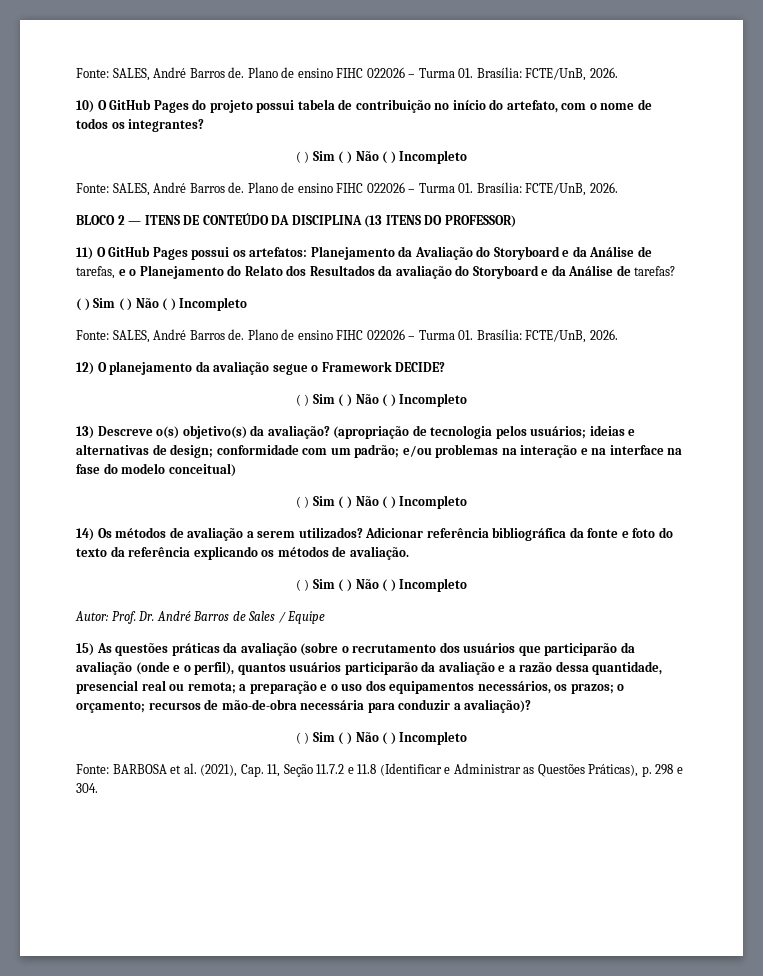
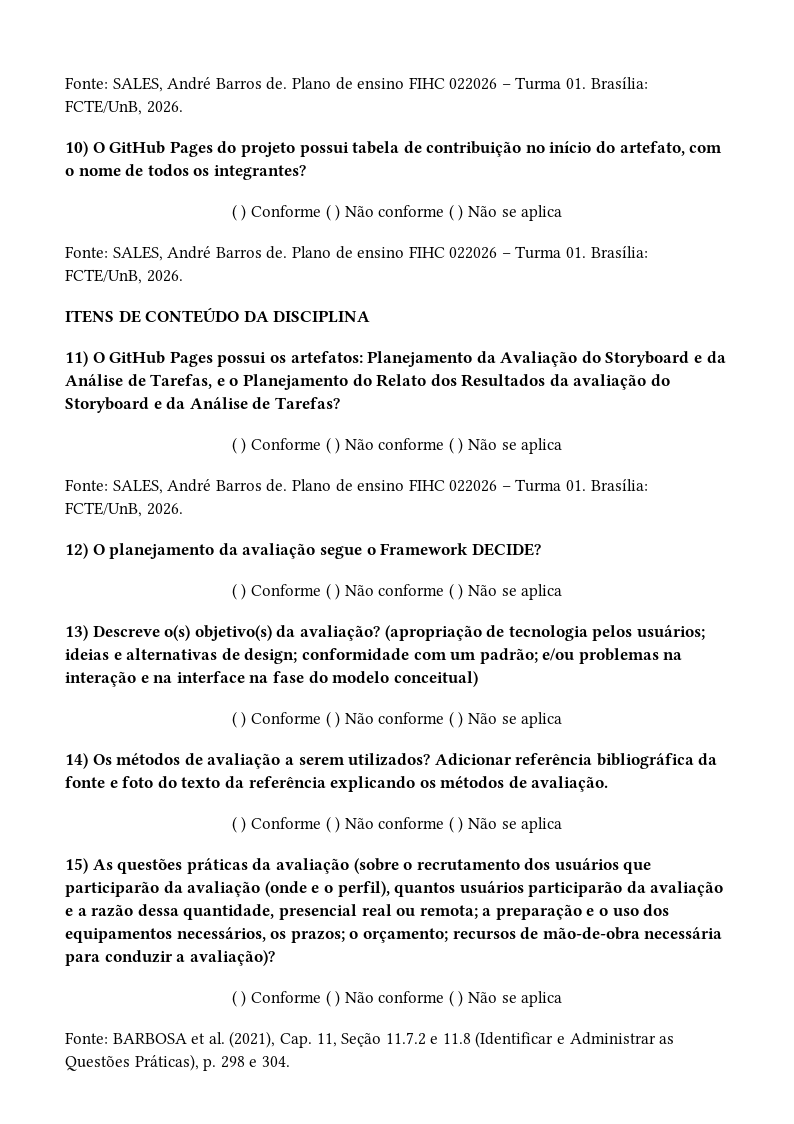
  10) O GitHub Pages do projeto possui tabela de contribuição no início do artefato, com o nome de todos os integrantes?
- ( ) Sim ( ) Não ( ) Incompleto
+ ( ) Conforme ( ) Não conforme ( ) Não se aplica
- BLOCO 2 — ITENS DE CONTEÚDO DA DISCIPLINA (13 ITENS DO PROFESSOR)
+ ITENS DE CONTEÚDO DA DISCIPLINA
- 11) O GitHub Pages possui os artefatos: Planejamento da Avaliação do Storyboard e da Análise de tarefas, e o Planejamento do Relato dos Resultados da avaliação do Storyboard e da Análise de tarefas?
- ( ) Sim ( ) Não ( ) Incompleto
+ 11) O GitHub Pages possui os artefatos: Planejamento da Avaliação do Storyboard e da Análise de Tarefas, e o Planejamento do Relato dos Resultados da avaliação do Storyboard e da Análise de Tarefas?
+ ( ) Conforme ( ) Não conforme ( ) Não se aplica
  12) O planejamento da avaliação segue o Framework DECIDE?
- ( ) Sim ( ) Não ( ) Incompleto
+ ( ) Conforme ( ) Não conforme ( ) Não se aplica
  (apropriação de tecnologia pelos usuários; ideias e alternativas de design; conformidade com um padrão; e/ou problemas na interação e na interface na fase do modelo conceitual)
- ( ) Sim ( ) Não ( ) Incompleto
+ ( ) Conforme ( ) Não conforme ( ) Não se aplica
  Adicionar referência bibliográfica da fonte e foto do texto da referência explicando os métodos de avaliação.
- ( ) Sim ( ) Não ( ) Incompleto
- Autor: Prof. Dr. André Barros de Sales / Equipe
+ ( ) Conforme ( ) Não conforme ( ) Não se aplica
  15) As questões práticas da avaliação (sobre o recrutamento dos usuários que participarão da avaliação (onde e o perfil), quantos usuários participarão da avaliação e a razão dessa quantidade, presencial real ou remota; a preparação e o uso dos equipamentos necessários, os prazos; o orçamento; recursos de mão-de-obra necessária para conduzir a avaliação)?
- ( ) Sim ( ) Não ( ) Incompleto
+ ( ) Conforme ( ) Não conforme ( ) Não se aplica

